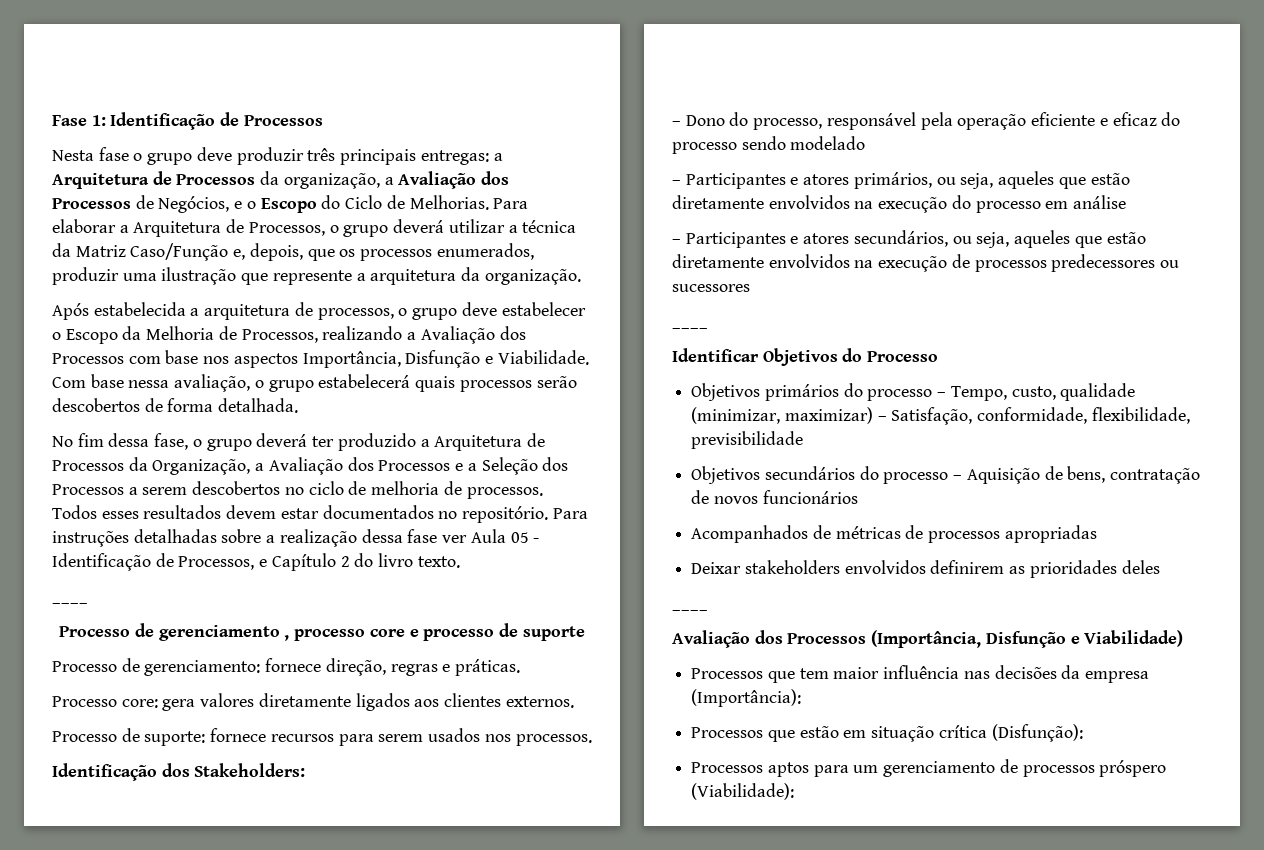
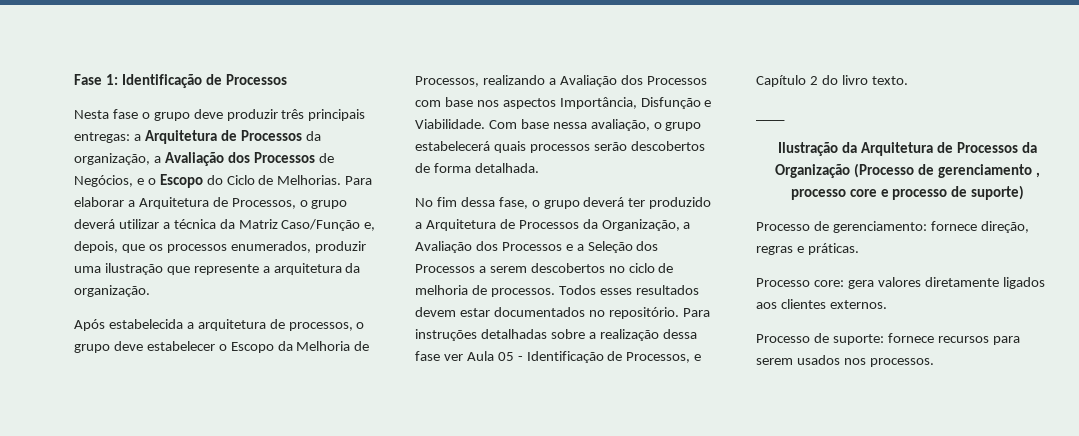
- Processo de gerenciamento , processo core e processo de suporte
+ Ilustração da Arquitetura de Processos da Organização (Processo de gerenciamento , processo core e processo de suporte)
- Identificação dos Stakeholders:
- – Dono do processo, responsável pela operação eficiente e eficaz do processo sendo modelado
- – Participantes e atores primários, ou seja, aqueles que estão diretamente envolvidos na execução do processo em análise
- – Participantes e atores secundários, ou seja, aqueles que estão diretamente envolvidos na execução de processos predecessores ou sucessores
- ____
- Identificar Objetivos do Processo
- Objetivos primários do processo – Tempo, custo, qualidade (minimizar, maximizar) – Satisfação, conformidade, flexibilidade, previsibilidade
- Objetivos secundários do processo – Aquisição de bens, contratação de novos funcionários
- Acompanhados de métricas de processos apropriadas
- Deixar stakeholders envolvidos definirem as prioridades deles
- ____
- Avaliação dos Processos (Importância, Disfunção e Viabilidade)
- Processos que tem maior influência nas decisões da empresa (Importância):
- Processos que estão em situação crítica (Disfunção):
- Processos aptos para um gerenciamento de processos próspero (Viabilidade):

